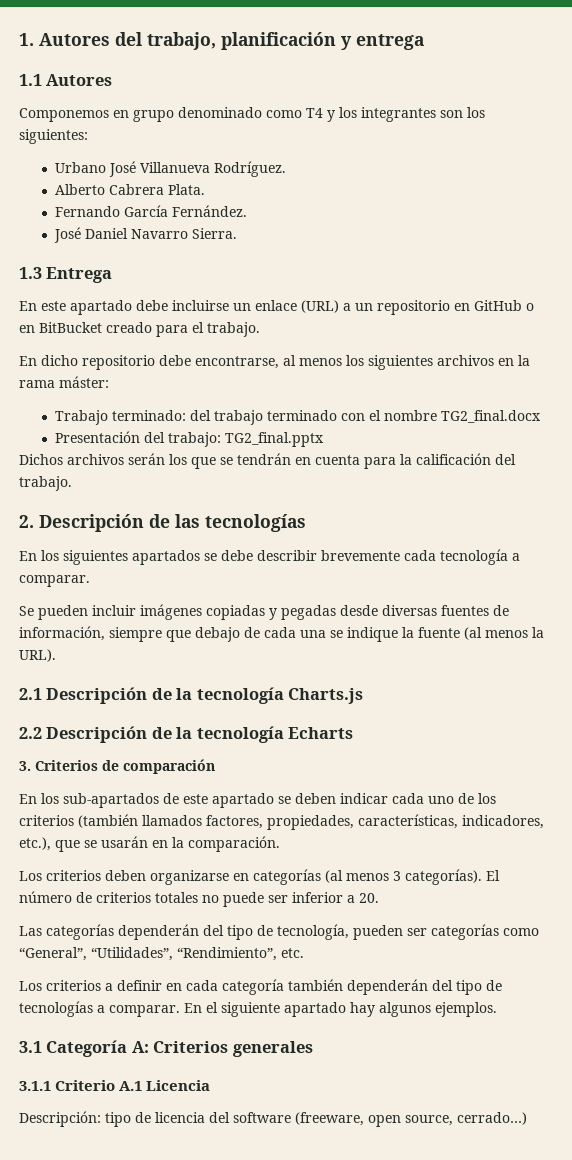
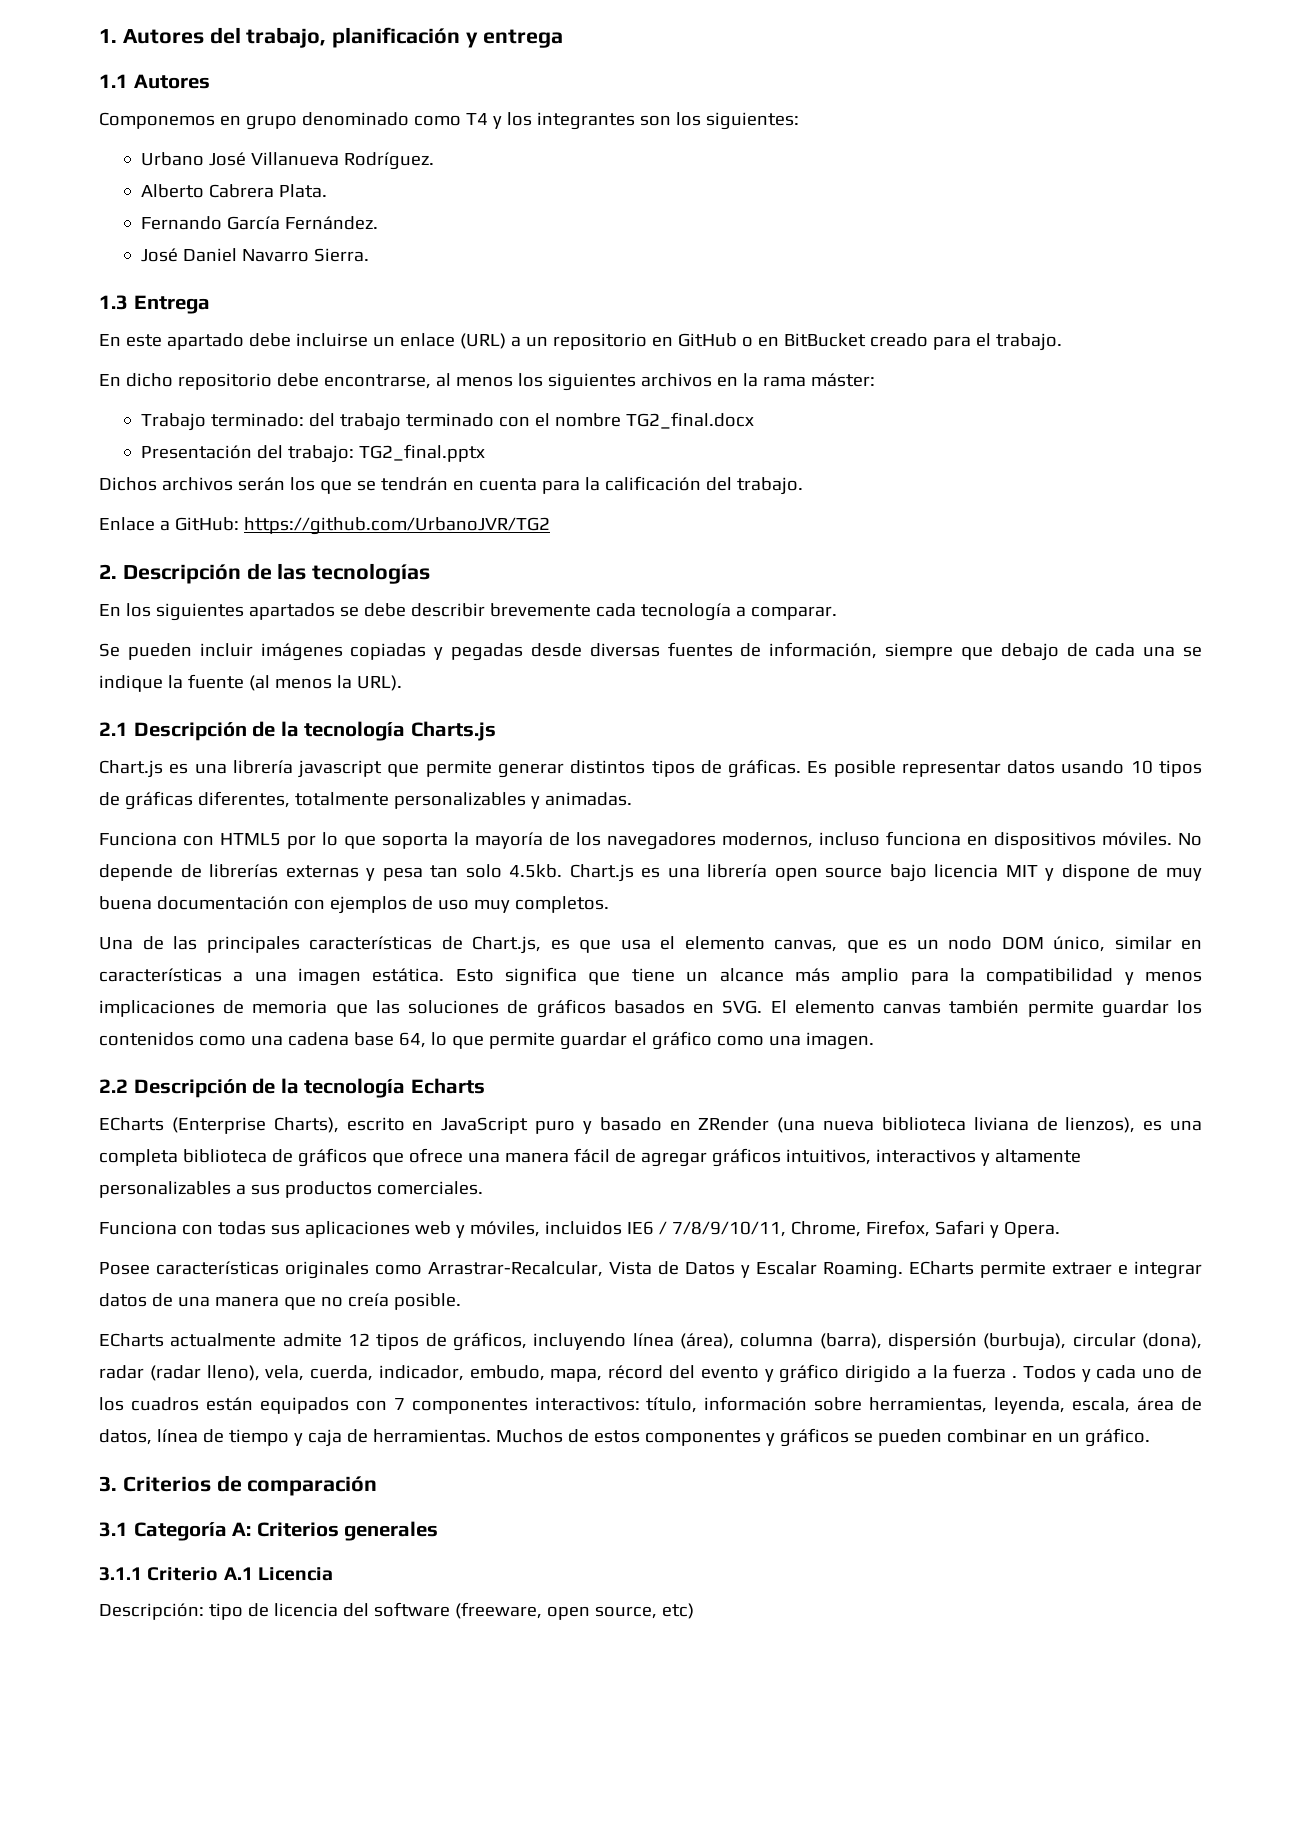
+ Enlace a GitHub: https://github.com/UrbanoJVR/TG2
+ Chart.js es una librería javascript que permite generar distintos tipos de gráficas. Es posible representar datos usando 10 tipos de gráficas diferentes, totalmente personalizables y animadas.
+ Funciona con HTML5 por lo que soporta la mayoría de los navegadores modernos, incluso funciona en dispositivos móviles. No depende de librerías externas y pesa tan solo 4.5kb. Chart.js es una librería open source bajo licencia MIT y dispone de muy buena documentación con ejemplos de uso muy completos.
+ Una de las principales características de Chart.js, es que usa el elemento canvas, que es un nodo DOM único, similar en características a una imagen estática. Esto significa que tiene un alcance más amplio para la compatibilidad y menos implicaciones de memoria que las soluciones de gráficos basados en SVG. El elemento canvas también permite guardar los contenidos como una cadena base 64, lo que permite guardar el gráfico como una imagen.
+ ECharts (Enterprise Charts), escrito en JavaScript puro y basado en ZRender (una nueva biblioteca liviana de lienzos), es una completa biblioteca de gráficos que ofrece una manera fácil de agregar gráficos intuitivos, interactivos y altamente personalizables a sus productos comerciales.
+ Funciona con todas sus aplicaciones web y móviles, incluidos IE6 / 7/8/9/10/11, Chrome, Firefox, Safari y Opera.
+ Posee características originales como Arrastrar-Recalcular, Vista de Datos y Escalar Roaming. ECharts permite extraer e integrar datos de una manera que no creía posible.
+ ECharts actualmente admite 12 tipos de gráficos, incluyendo línea (área), columna (barra), dispersión (burbuja), circular (dona), radar (radar lleno), vela, cuerda, indicador, embudo, mapa, récord del evento y gráfico dirigido a la fuerza . Todos y cada uno de los cuadros están equipados con 7 componentes interactivos: título, información sobre herramientas, leyenda, escala, área de datos, línea de tiempo y caja de herramientas. Muchos de estos componentes y gráficos se pueden combinar en un gráfico.
  3. Criterios de comparación
- En los sub-apartados de este apartado se deben indicar cada uno de los criterios (también llamados factores, propiedades, características, indicadores, etc.), que se usarán en la comparación.
- Los criterios deben organizarse en categorías (al menos 3 categorías). El número de criterios totales no puede ser inferior a 20.
- Las categorías dependerán del tipo de tecnología, pueden ser categorías como “General”, “Utilidades”, “Rendimiento”, etc.
- Los criterios a definir en cada categoría también dependerán del tipo de tecnologías a comparar. En el siguiente apartado hay algunos ejemplos.
- Descripción: tipo de licencia del software (freeware, open source, cerrado…)
+ Descripción: tipo de licencia del software (freeware, open source, etc)

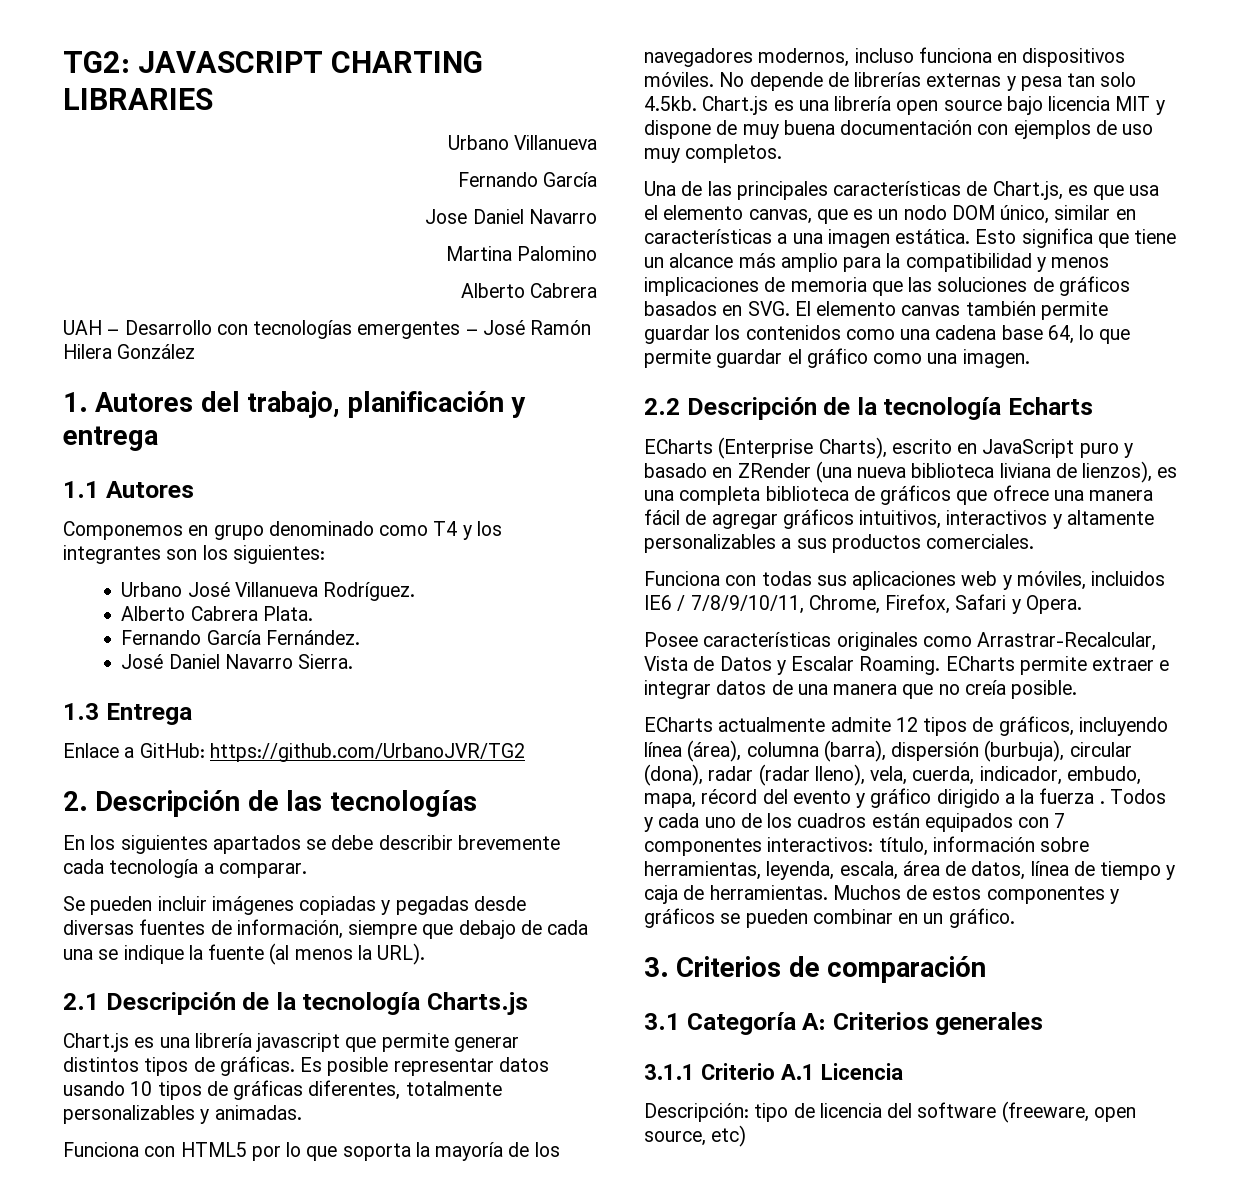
+ TG2: JAVASCRIPT CHARTING LIBRARIES
+ Urbano Villanueva
+ Fernando García
+ Jose Daniel Navarro
+ Martina Palomino
+ Alberto Cabrera
+ UAH – Desarrollo con tecnologías emergentes – José Ramón Hilera González
- En este apartado debe incluirse un enlace (URL) a un repositorio en GitHub o en BitBucket creado para el trabajo.
- En dicho repositorio debe encontrarse, al menos los siguientes archivos en la rama máster:
- Trabajo terminado: del trabajo terminado con el nombre TG2_final.docx
- Presentación del trabajo: TG2_final.pptx
- Dichos archivos serán los que se tendrán en cuenta para la calificación del trabajo.

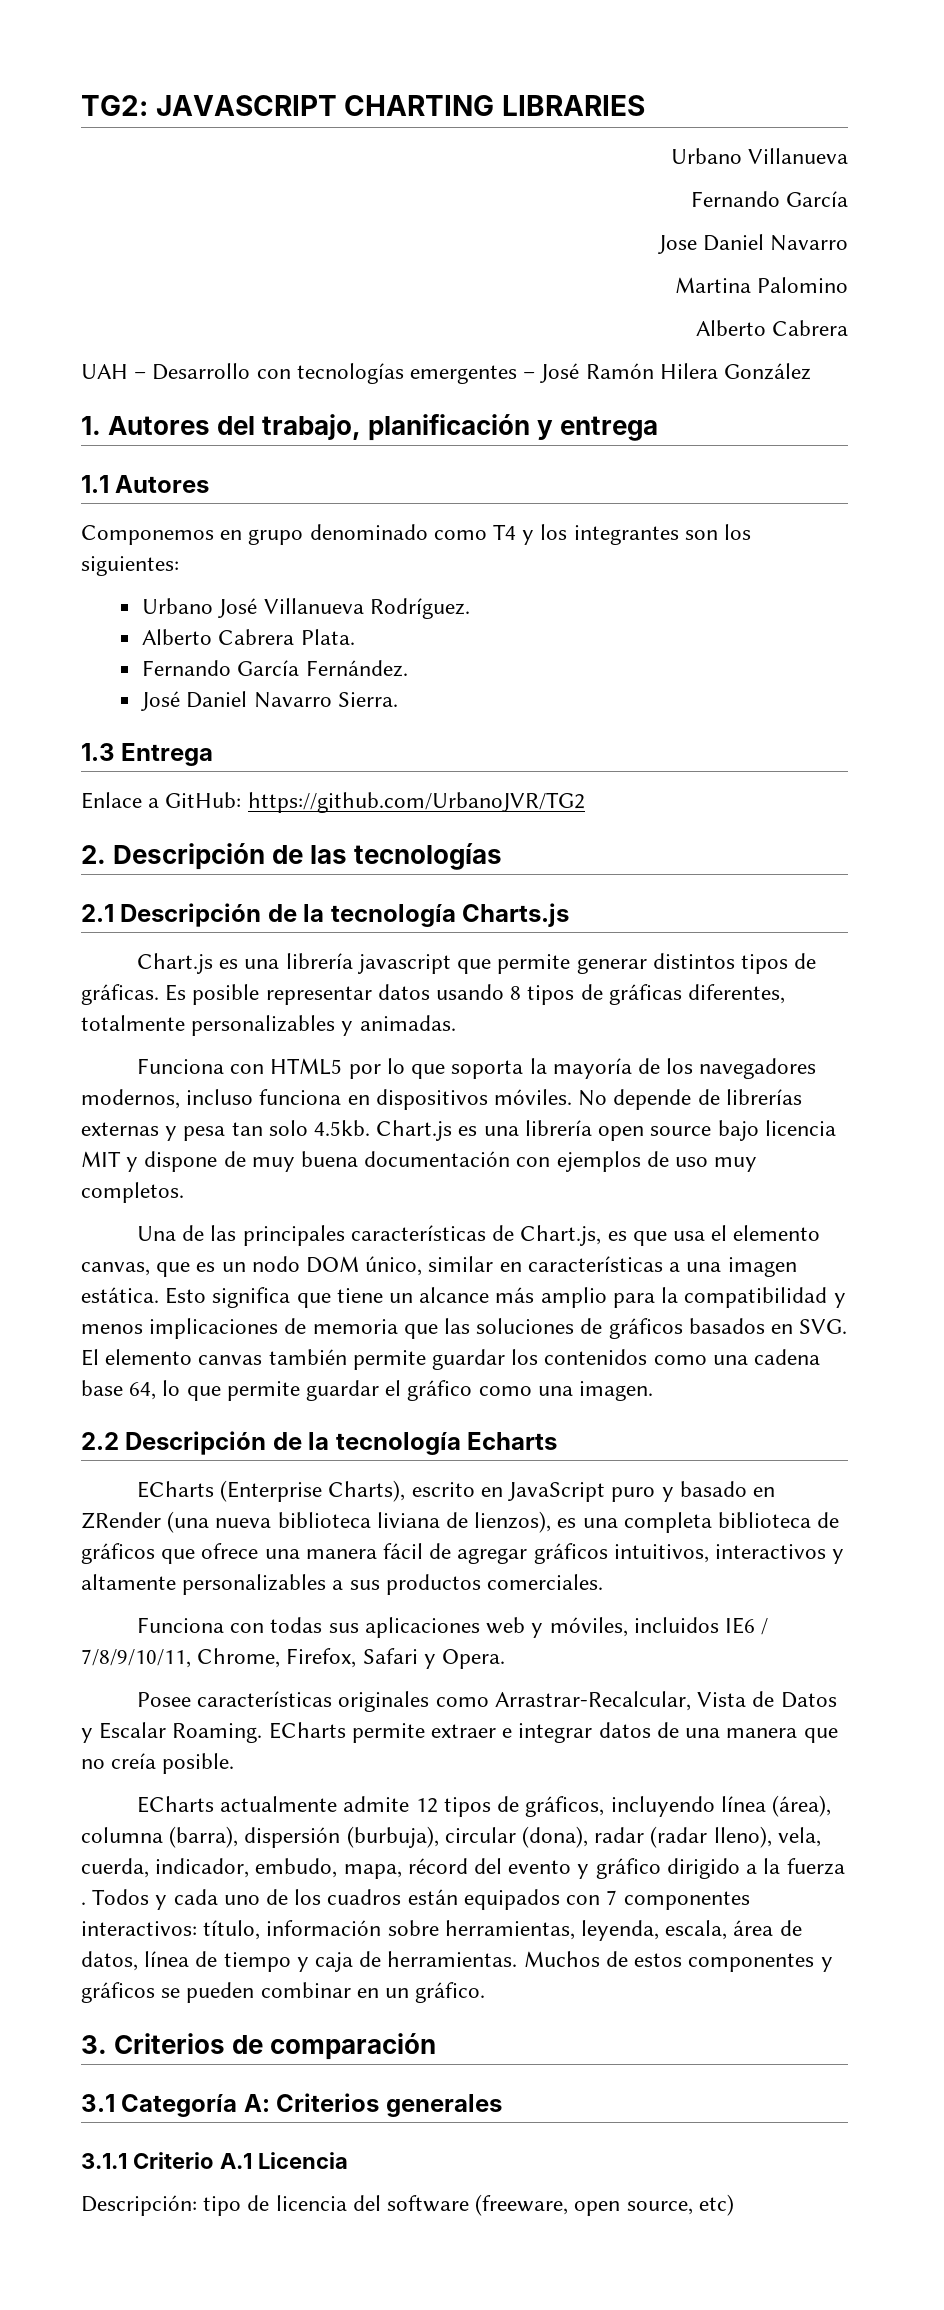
- En los siguientes apartados se debe describir brevemente cada tecnología a comparar.
- Se pueden incluir imágenes copiadas y pegadas desde diversas fuentes de información, siempre que debajo de cada una se indique la fuente (al menos la URL).
- Es posible representar datos usando 10 tipos de gráficas diferentes, totalmente personalizables y animadas.
+ Es posible representar datos usando 8 tipos de gráficas diferentes, totalmente personalizables y animadas.

